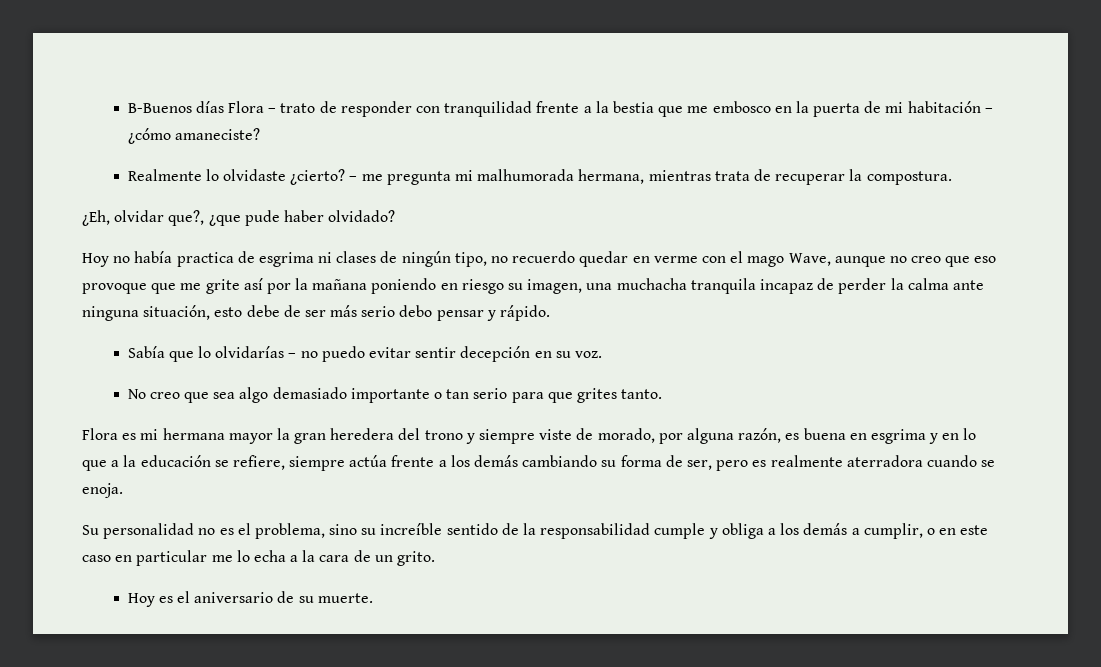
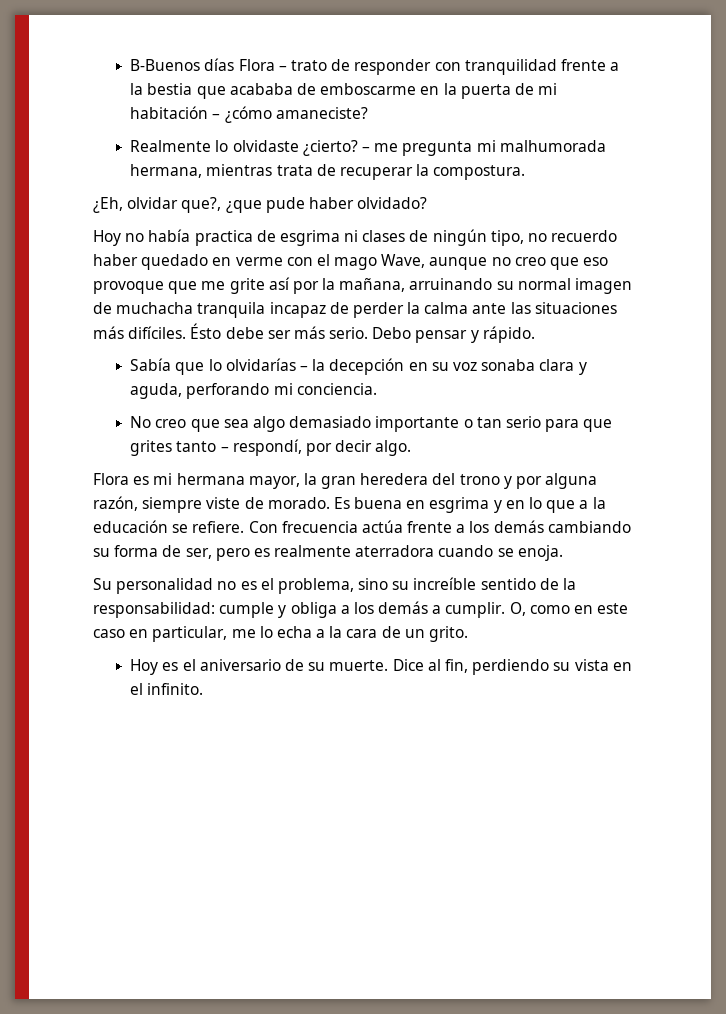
- B-Buenos días Flora – trato de responder con tranquilidad frente a la bestia que me embosco en la puerta de mi habitación – ¿cómo amaneciste?
+ B-Buenos días Flora – trato de responder con tranquilidad frente a la bestia que acababa de emboscarme en la puerta de mi habitación – ¿cómo amaneciste?
- Hoy no había practica de esgrima ni clases de ningún tipo, no recuerdo quedar en verme con el mago Wave, aunque no creo que eso provoque que me grite así por la mañana poniendo en riesgo su imagen, una muchacha tranquila incapaz de perder la calma ante ninguna situación, esto debe de ser más serio debo pensar y rápido.
+ Hoy no había practica de esgrima ni clases de ningún tipo, no recuerdo haber quedado en verme con el mago Wave, aunque no creo que eso provoque que me grite así por la mañana, arruinando su normal imagen de muchacha tranquila incapaz de perder la calma ante las situaciones más difíciles. Ésto debe ser más serio. Debo pensar y rápido.
- Sabía que lo olvidarías – no puedo evitar sentir decepción en su voz.
+ Sabía que lo olvidarías – la decepción en su voz sonaba clara y aguda, perforando mi conciencia.
- No creo que sea algo demasiado importante o tan serio para que grites tanto.
+ No creo que sea algo demasiado importante o tan serio para que grites tanto – respondí, por decir algo.
- Flora es mi hermana mayor la gran heredera del trono y siempre viste de morado, por alguna razón, es buena en esgrima y en lo que a la educación se refiere, siempre actúa frente a los demás cambiando su forma de ser, pero es realmente aterradora cuando se enoja.
+ Flora es mi hermana mayor, la gran heredera del trono y por alguna razón, siempre viste de morado. Es buena en esgrima y en lo que a la educación se refiere. Con frecuencia actúa frente a los demás cambiando su forma de ser, pero es realmente aterradora cuando se enoja.
- Su personalidad no es el problema, sino su increíble sentido de la responsabilidad cumple y obliga a los demás a cumplir, o en este caso en particular me lo echa a la cara de un grito.
+ Su personalidad no es el problema, sino su increíble sentido de la responsabilidad: cumple y obliga a los demás a cumplir. O, como en este caso en particular, me lo echa a la cara de un grito.
+ Dice al fin, perdiendo su vista en el infinito.

